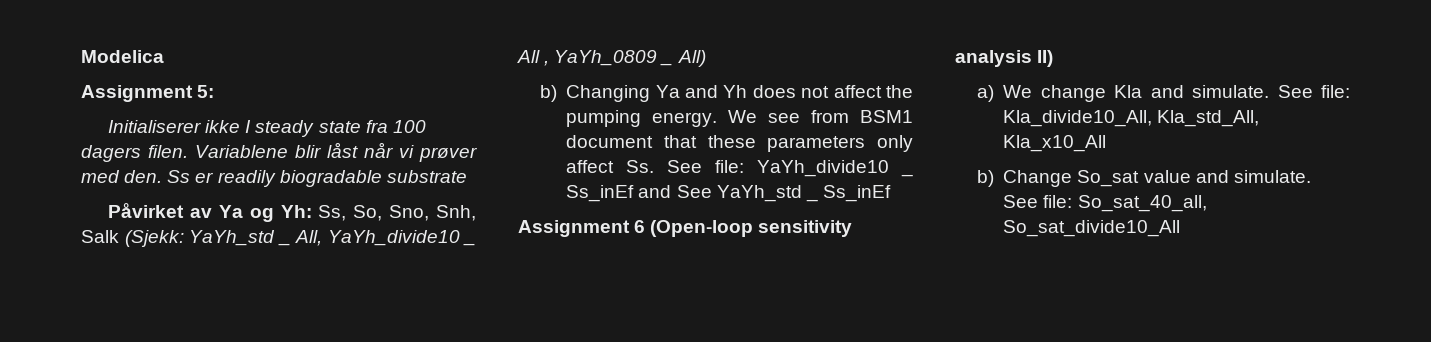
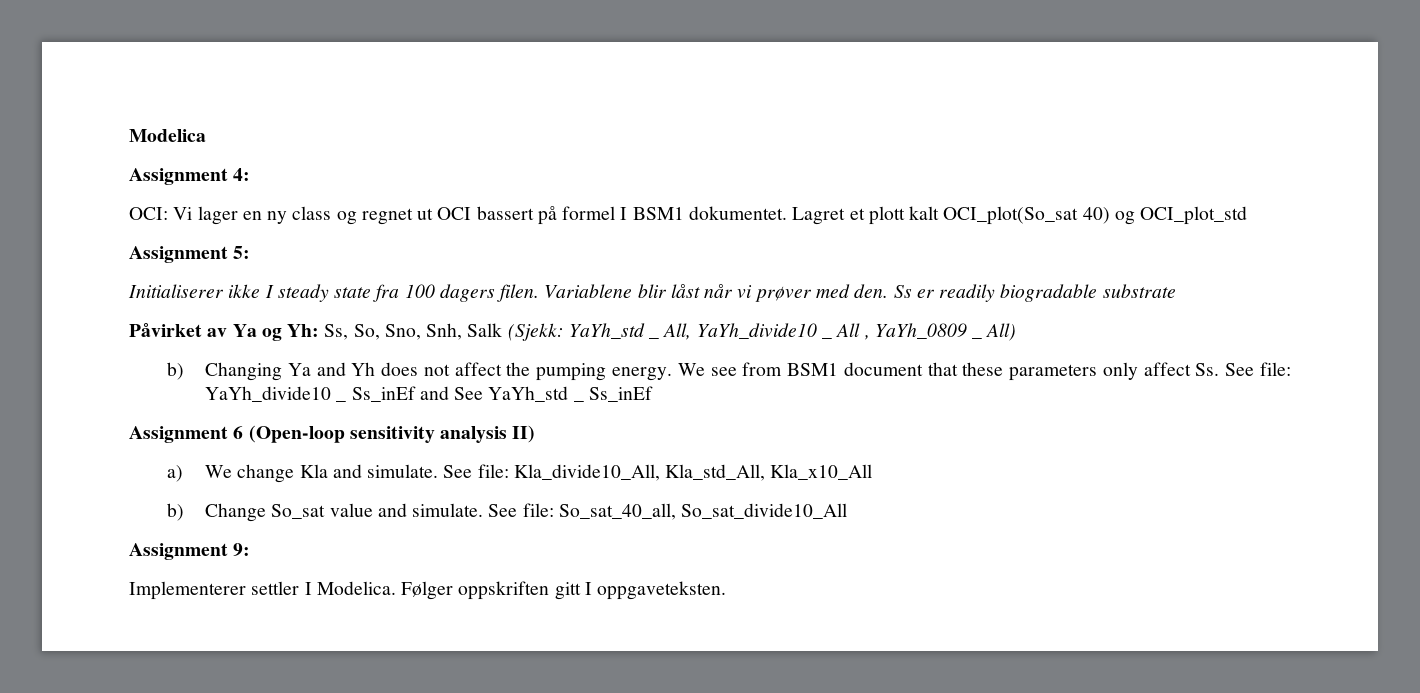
+ Assignment 4:
+ OCI: Vi lager en ny class og regnet ut OCI bassert på formel I BSM1 dokumentet. Lagret et plott kalt OCI_plot(So_sat 40) og OCI_plot_std
+ Assignment 9:
+ Implementerer settler I Modelica. Følger oppskriften gitt I oppgaveteksten.

